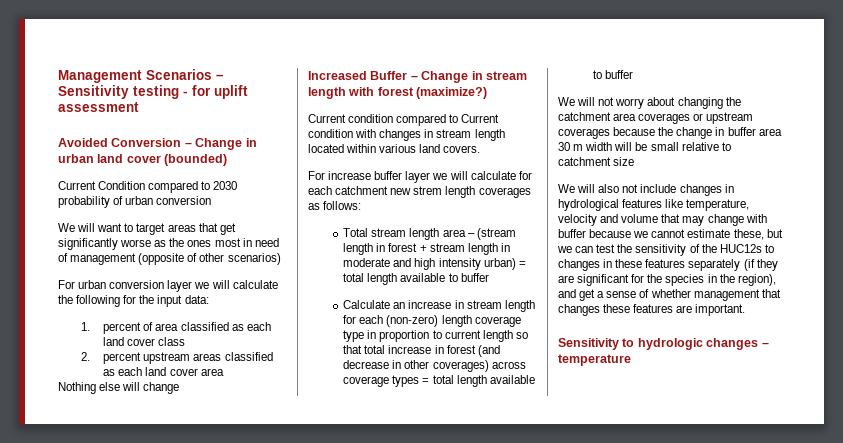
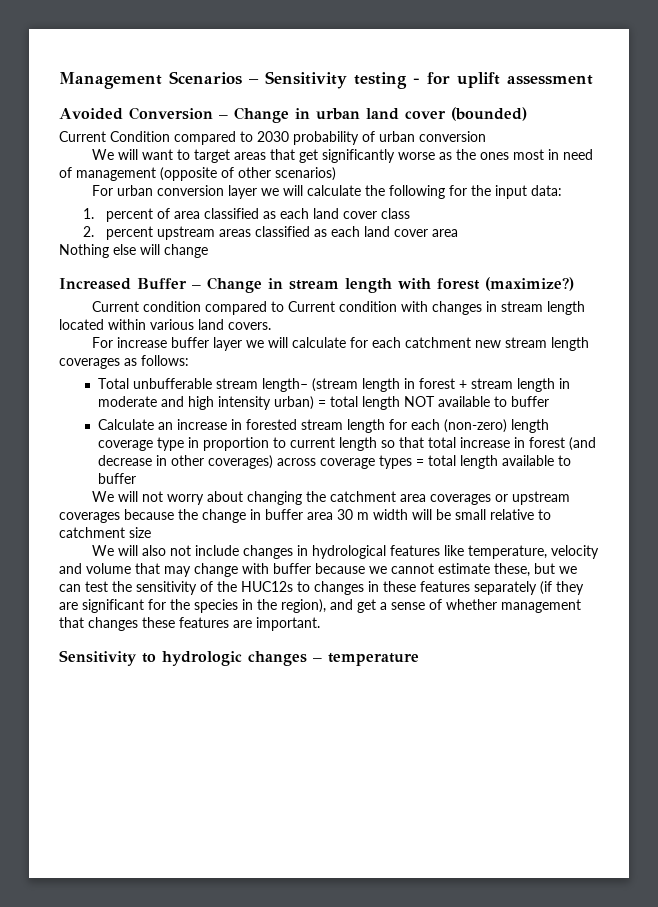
- For increase buffer layer we will calculate for each catchment new strem length coverages as follows:
+ For increase buffer layer we will calculate for each catchment new stream length coverages as follows:
- Total stream length area – (stream length in forest + stream length in moderate and high intensity urban) = total length available to buffer
+ Total unbufferable stream length– (stream length in forest + stream length in moderate and high intensity urban) = total length NOT available to buffer
- Calculate an increase in stream length for each (non-zero) length coverage type in proportion to current length so that total increase in forest (and decrease in other coverages) across coverage types = total length available to buffer
+ Calculate an increase in forested stream length for each (non-zero) length coverage type in proportion to current length so that total increase in forest (and decrease in other coverages) across coverage types = total length available to buffer

